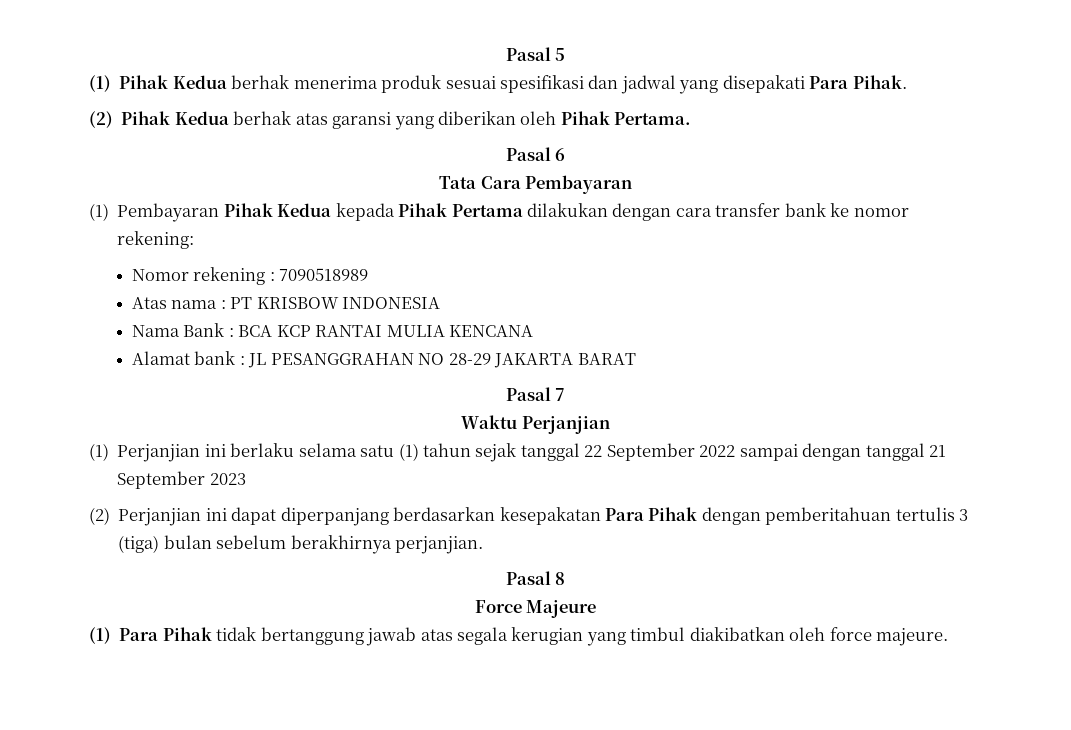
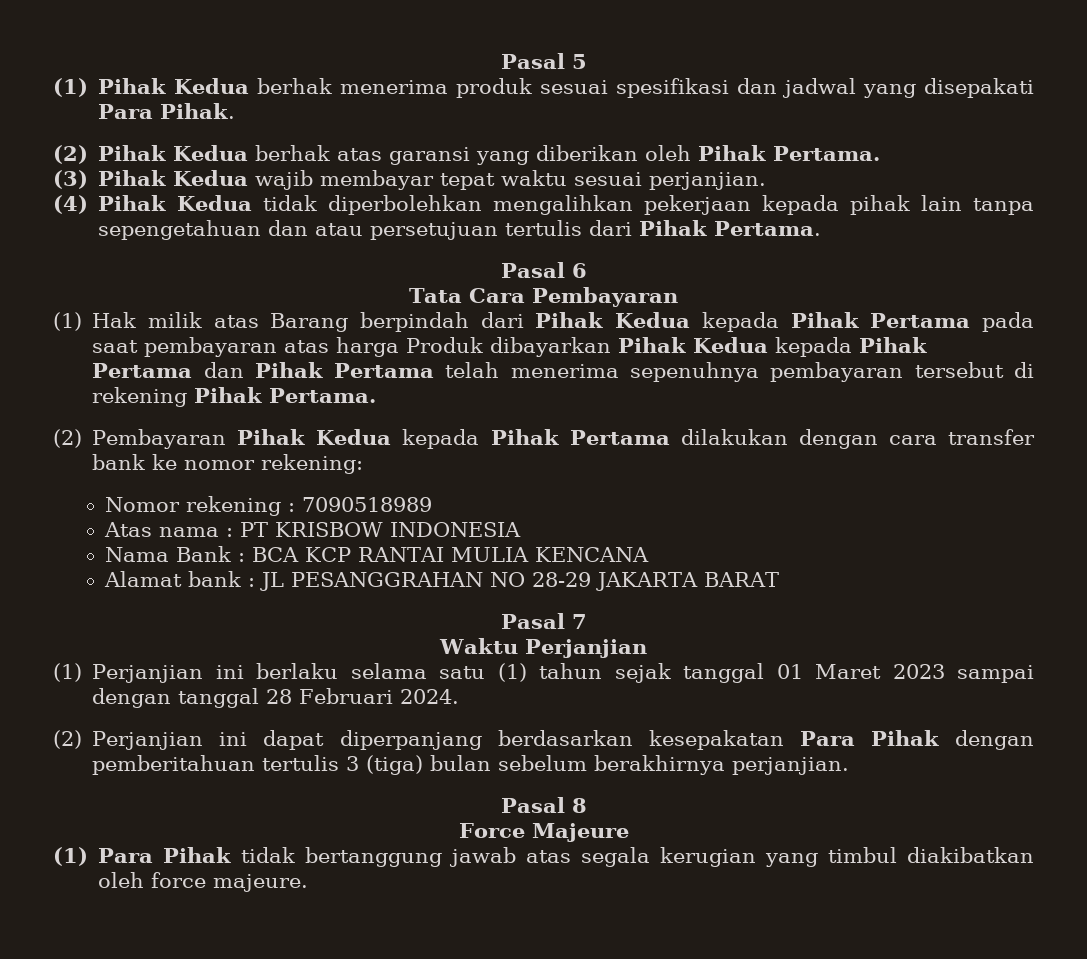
+ (3) Pihak Kedua wajib membayar tepat waktu sesuai perjanjian.
+ (4) Pihak Kedua tidak diperbolehkan mengalihkan pekerjaan kepada pihak lain tanpa sepengetahuan dan atau persetujuan tertulis dari Pihak Pertama.
- (1) Pembayaran Pihak Kedua kepada Pihak Pertama dilakukan dengan cara transfer bank ke nomor rekening:
+ (1) Hak milik atas Barang berpindah dari Pihak Kedua kepada Pihak Pertama pada saat pembayaran atas harga Produk dibayarkan Pihak Kedua kepada Pihak Pertama dan Pihak Pertama telah menerima sepenuhnya pembayaran tersebut di rekening Pihak Pertama.
+ (2) Pembayaran Pihak Kedua kepada Pihak Pertama dilakukan dengan cara transfer bank ke nomor rekening:
- (1) Perjanjian ini berlaku selama satu (1) tahun sejak tanggal 22 September 2022 sampai dengan tanggal 21 September 2023
+ (1) Perjanjian ini berlaku selama satu (1) tahun sejak tanggal 01 Maret 2023 sampai dengan tanggal 28 Februari 2024.

